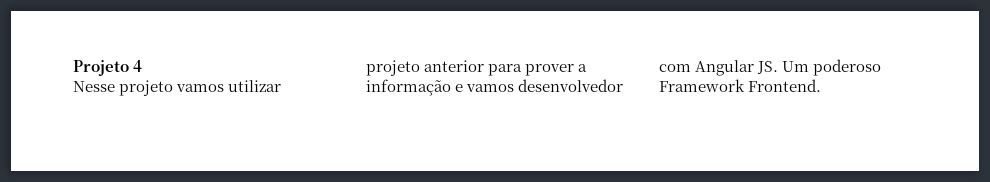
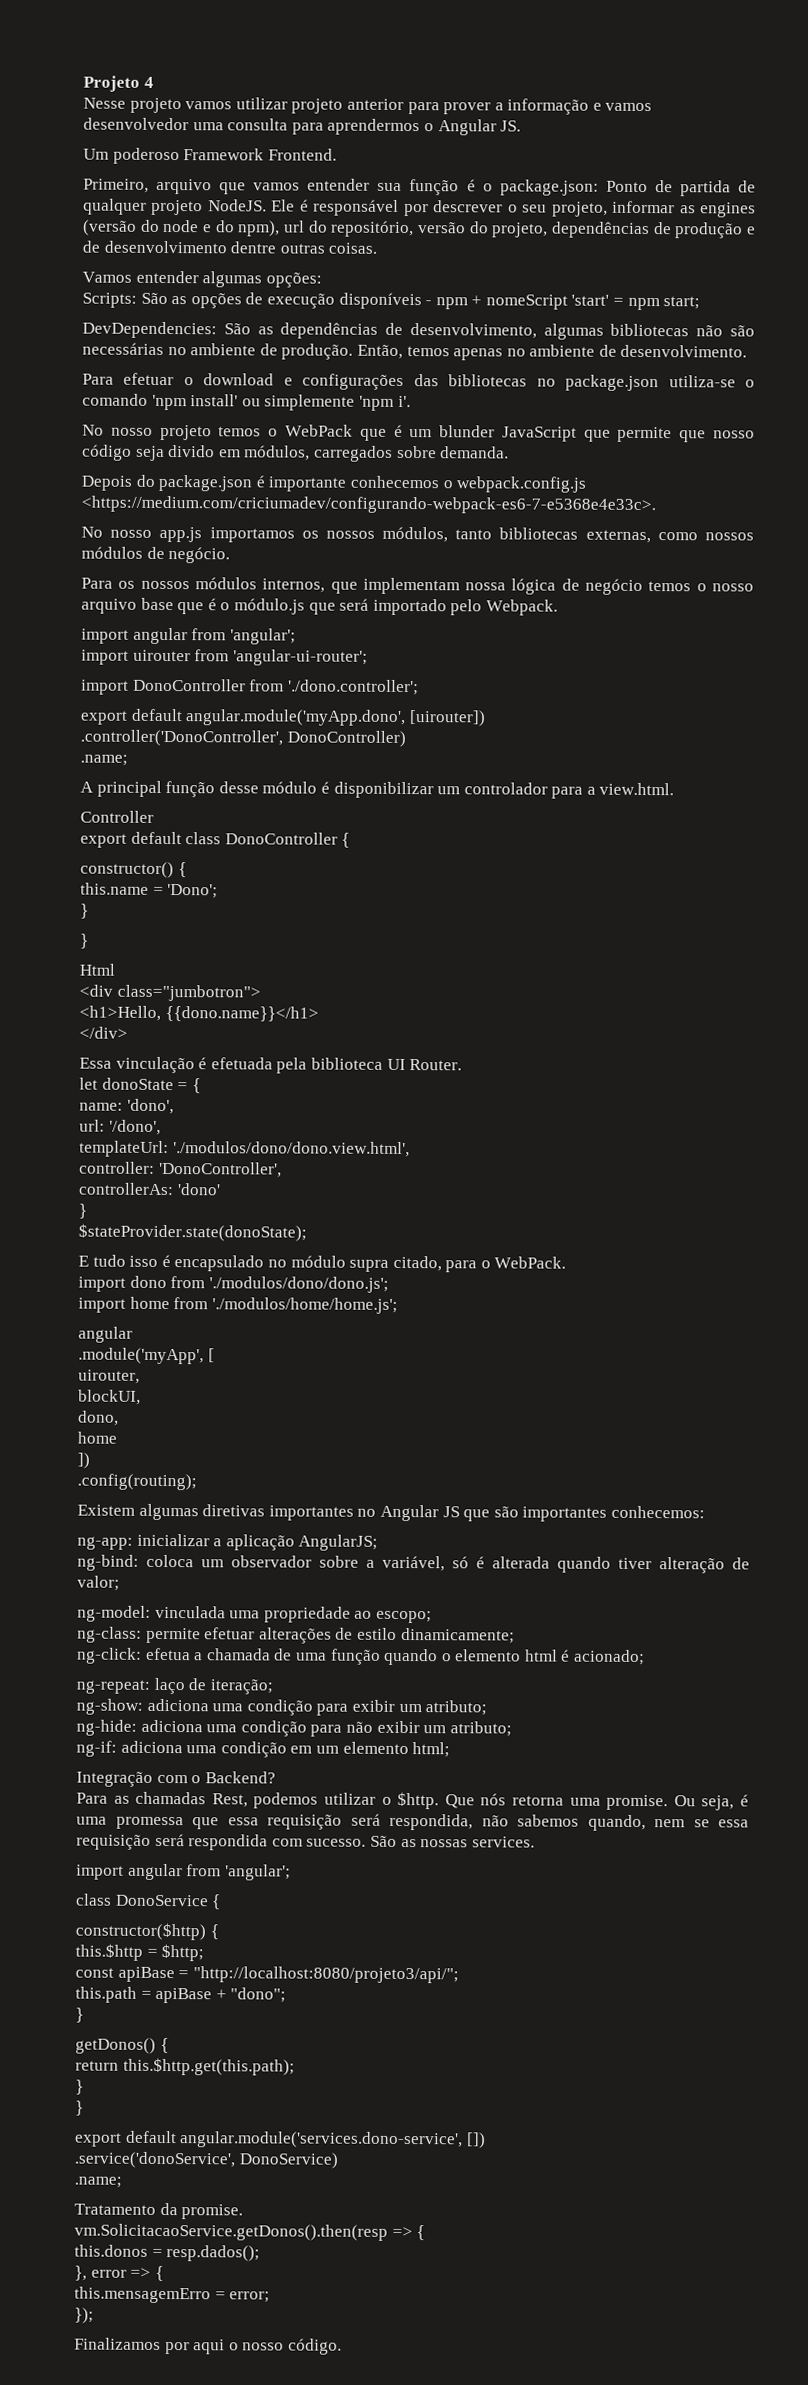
- Nesse projeto vamos utilizar projeto anterior para prover a informação e vamos desenvolvedor com Angular JS. Um poderoso Framework Frontend.
+ Nesse projeto vamos utilizar projeto anterior para prover a informação e vamos desenvolvedor uma consulta para aprendermos o Angular JS.
+ Um poderoso Framework Frontend.
+ Primeiro, arquivo que vamos entender sua função é o package.json: Ponto de partida de qualquer projeto NodeJS. Ele é responsável por descrever o seu projeto, informar as engines (versão do node e do npm), url do repositório, versão do projeto, dependências de produção e de desenvolvimento dentre outras coisas.
+ Vamos entender algumas opções:
+ Scripts: São as opções de execução disponíveis - npm + nomeScript 'start' = npm start;
+ DevDependencies: São as dependências de desenvolvimento, algumas bibliotecas não são necessárias no ambiente de produção. Então, temos apenas no ambiente de desenvolvimento.
+ Para efetuar o download e configurações das bibliotecas no package.json utiliza-se o comando 'npm install' ou simplemente 'npm i'.
+ No nosso projeto temos o WebPack que é um blunder JavaScript que permite que nosso código seja divido em módulos, carregados sobre demanda.
+ Depois do package.json é importante conhecemos o webpack.config.js <https://medium.com/criciumadev/configurando-webpack-es6-7-e5368e4e33c>.
+ No nosso app.js importamos os nossos módulos, tanto bibliotecas externas, como nossos módulos de negócio.
+ Para os nossos módulos internos, que implementam nossa lógica de negócio temos o nosso arquivo base que é o módulo.js que será importado pelo Webpack.
+ import angular from 'angular';
+ import uirouter from 'angular-ui-router';
+ import DonoController from './dono.controller';
+ export default angular.module('myApp.dono', [uirouter])
+ .controller('DonoController', DonoController)
+ .name;
+ A principal função desse módulo é disponibilizar um controlador para a view.html.
+ Controller
+ export default class DonoController {
+ constructor() {
+ this.name = 'Dono';
+ }
+ }
+ Html
+ <div class="jumbotron">
+ <h1>Hello, {{dono.name}}</h1>
+ </div>
+ Essa vinculação é efetuada pela biblioteca UI Router.
+ let donoState = {
+ name: 'dono',
+ url: '/dono',
+ templateUrl: './modulos/dono/dono.view.html',
+ controller: 'DonoController',
+ controllerAs: 'dono'
+ }
+ $stateProvider.state(donoState);
+ E tudo isso é encapsulado no módulo supra citado, para o WebPack.
+ import dono from './modulos/dono/dono.js';
+ import home from './modulos/home/home.js';
+ angular
+ .module('myApp', [
+ uirouter,
+ blockUI,
+ dono,
+ home
+ ])
+ .config(routing);
+ Existem algumas diretivas importantes no Angular JS que são importantes conhecemos:
+ ng-app: inicializar a aplicação AngularJS;
+ ng-bind: coloca um observador sobre a variável, só é alterada quando tiver alteração de valor;
+ ng-model: vinculada uma propriedade ao escopo;
+ ng-class: permite efetuar alterações de estilo dinamicamente;
+ ng-click: efetua a chamada de uma função quando o elemento html é acionado;
+ ng-repeat: laço de iteração;
+ ng-show: adiciona uma condição para exibir um atributo;
+ ng-hide: adiciona uma condição para não exibir um atributo;
+ ng-if: adiciona uma condição em um elemento html;
+ Integração com o Backend?
+ Para as chamadas Rest, podemos utilizar o $http. Que nós retorna uma promise. Ou seja, é uma promessa que essa requisição será respondida, não sabemos quando, nem se essa requisição será respondida com sucesso. São as nossas services.
+ import angular from 'angular';
+ class DonoService {
+ constructor($http) {
+ this.$http = $http;
+ const apiBase = "http://localhost:8080/projeto3/api/";
+ this.path = apiBase + "dono";
+ }
+ getDonos() {
+ return this.$http.get(this.path);
+ }
+ }
+ export default angular.module('services.dono-service', [])
+ .service('donoService', DonoService)
+ .name;
+ Tratamento da promise.
+ vm.SolicitacaoService.getDonos().then(resp => {
+ this.donos = resp.dados();
+ }, error => {
+ this.mensagemErro = error;
+ });
+ Finalizamos por aqui o nosso código.

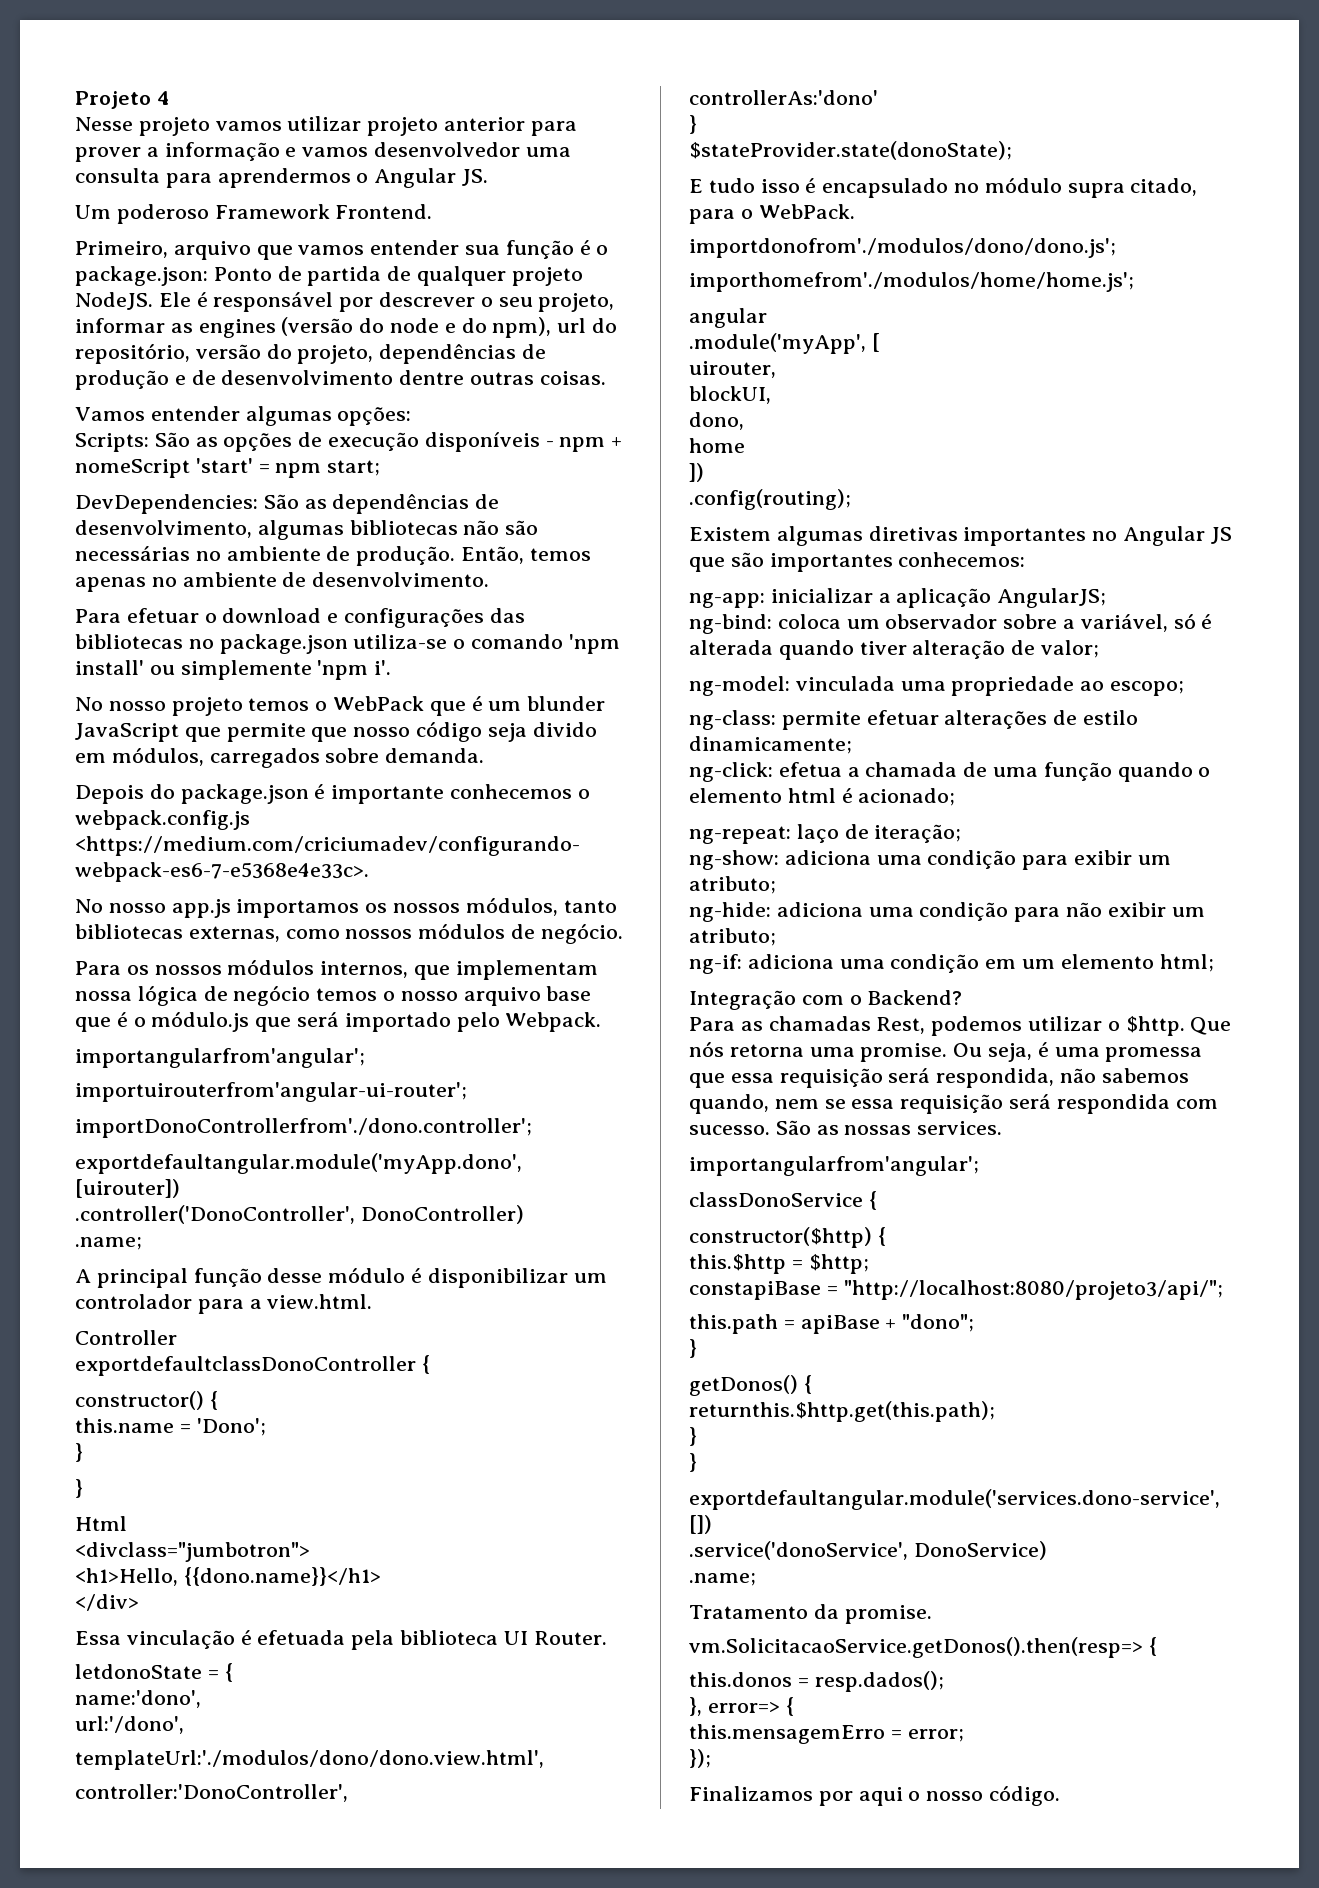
  Para os nossos módulos internos, que implementam nossa lógica de negócio temos o nosso arquivo base que é o módulo.js que será importado pelo Webpack.
- import angular from 'angular';
- import uirouter from 'angular-ui-router';
- import DonoController from './dono.controller';
- export default angular.module('myApp.dono', [uirouter])
+ importangularfrom'angular';
+ importuirouterfrom'angular-ui-router';
+ importDonoControllerfrom'./dono.controller';
+ exportdefaultangular.module('myApp.dono', [uirouter])
- export default class DonoController {
+ exportdefaultclassDonoController {
- <div class="jumbotron">
+ <divclass="jumbotron">
- let donoState = {
+ letdonoState = {
- name: 'dono',
- url: '/dono',
- templateUrl: './modulos/dono/dono.view.html',
- controller: 'DonoController',
- controllerAs: 'dono'
+ name:'dono',
+ url:'/dono',
+ templateUrl:'./modulos/dono/dono.view.html',
+ controller:'DonoController',
+ controllerAs:'dono'
- import dono from './modulos/dono/dono.js';
- import home from './modulos/home/home.js';
+ importdonofrom'./modulos/dono/dono.js';
+ importhomefrom'./modulos/home/home.js';
  São as nossas services.
- import angular from 'angular';
- class DonoService {
+ importangularfrom'angular';
+ classDonoService {
- const apiBase = "http://localhost:8080/projeto3/api/";
+ constapiBase = "http://localhost:8080/projeto3/api/";
- return this.$http.get(this.path);
+ returnthis.$http.get(this.path);
  }
  }
- export default angular.module('services.dono-service', [])
+ exportdefaultangular.module('services.dono-service', [])
- vm.SolicitacaoService.getDonos().then(resp => {
+ vm.SolicitacaoService.getDonos().then(resp=> {
- }, error => {
+ }, error=> {

